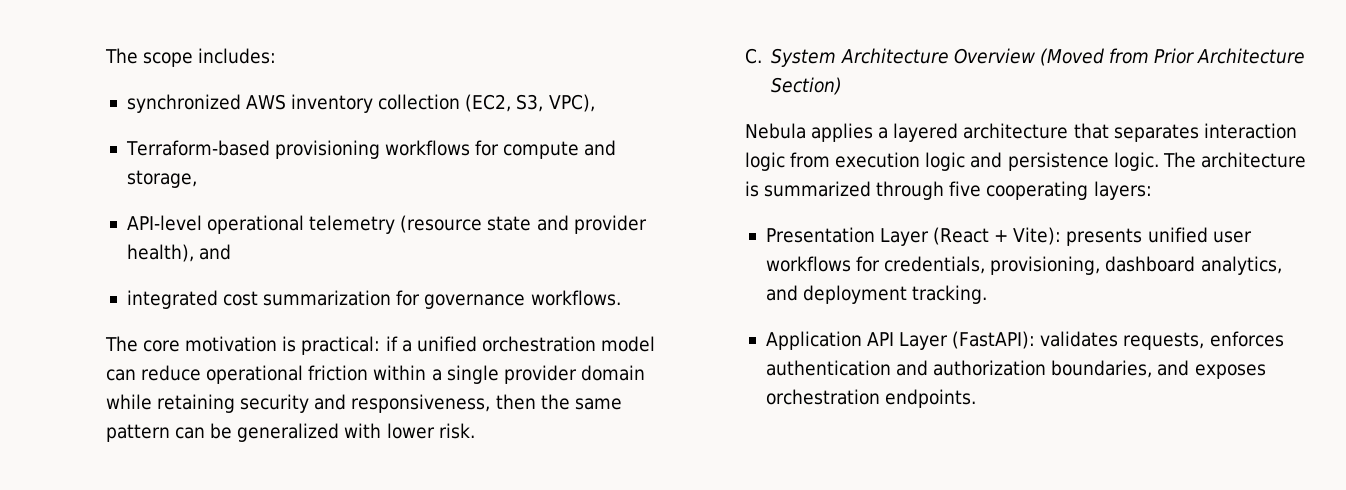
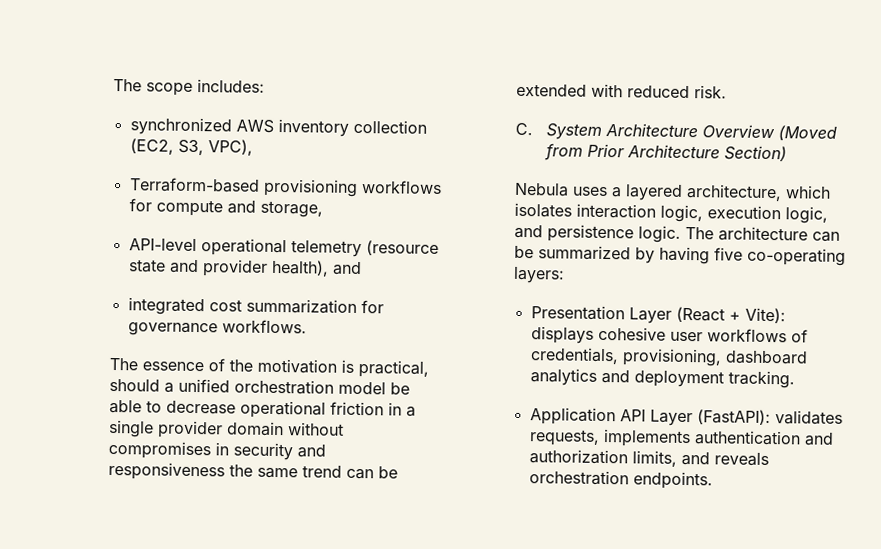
- The core motivation is practical: if a unified orchestration model can reduce operational friction within a single provider domain while retaining security and responsiveness, then the same pattern can be generalized with lower risk.
+ The essence of the motivation is practical, should a unified orchestration model be able to decrease operational friction in a single provider domain without compromises in security and responsiveness the same trend can be extended with reduced risk.
- Nebula applies a layered architecture that separates interaction logic from execution logic and persistence logic.
+ Nebula uses a layered architecture, which isolates interaction logic, execution logic, and persistence logic.
- The architecture is summarized through five cooperating layers:
+ The architecture can be summarized by having five co-operating layers:
- Presentation Layer (React + Vite): presents unified user workflows for credentials, provisioning, dashboard analytics, and deployment tracking.
+ Presentation Layer (React + Vite): displays cohesive user workflows of credentials, provisioning, dashboard analytics and deployment tracking.
- Application API Layer (FastAPI): validates requests, enforces authentication and authorization boundaries, and exposes orchestration endpoints.
+ Application API Layer (FastAPI): validates requests, implements authentication and authorization limits, and reveals orchestration endpoints.

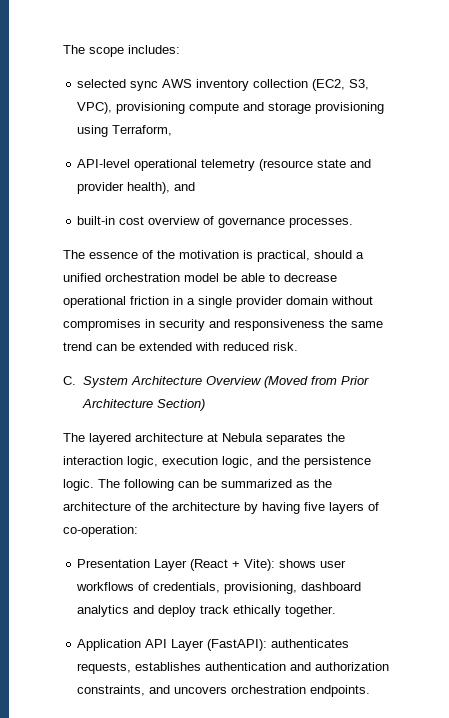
- synchronized AWS inventory collection (EC2, S3, VPC),
- Terraform-based provisioning workflows for compute and storage,
+ selected sync AWS inventory collection (EC2, S3, VPC), provisioning compute and storage provisioning using Terraform,
- integrated cost summarization for governance workflows.
+ built-in cost overview of governance processes.
- Nebula uses a layered architecture, which isolates interaction logic, execution logic, and persistence logic.
+ The layered architecture at Nebula separates the interaction logic, execution logic, and the persistence logic.
- The architecture can be summarized by having five co-operating layers:
+ The following can be summarized as the architecture of the architecture by having five layers of co-operation:
- Presentation Layer (React + Vite): displays cohesive user workflows of credentials, provisioning, dashboard analytics and deployment tracking.
+ Presentation Layer (React + Vite): shows user workflows of credentials, provisioning, dashboard analytics and deploy track ethically together.
- Application API Layer (FastAPI): validates requests, implements authentication and authorization limits, and reveals orchestration endpoints.
+ Application API Layer (FastAPI): authenticates requests, establishes authentication and authorization constraints, and uncovers orchestration endpoints.

